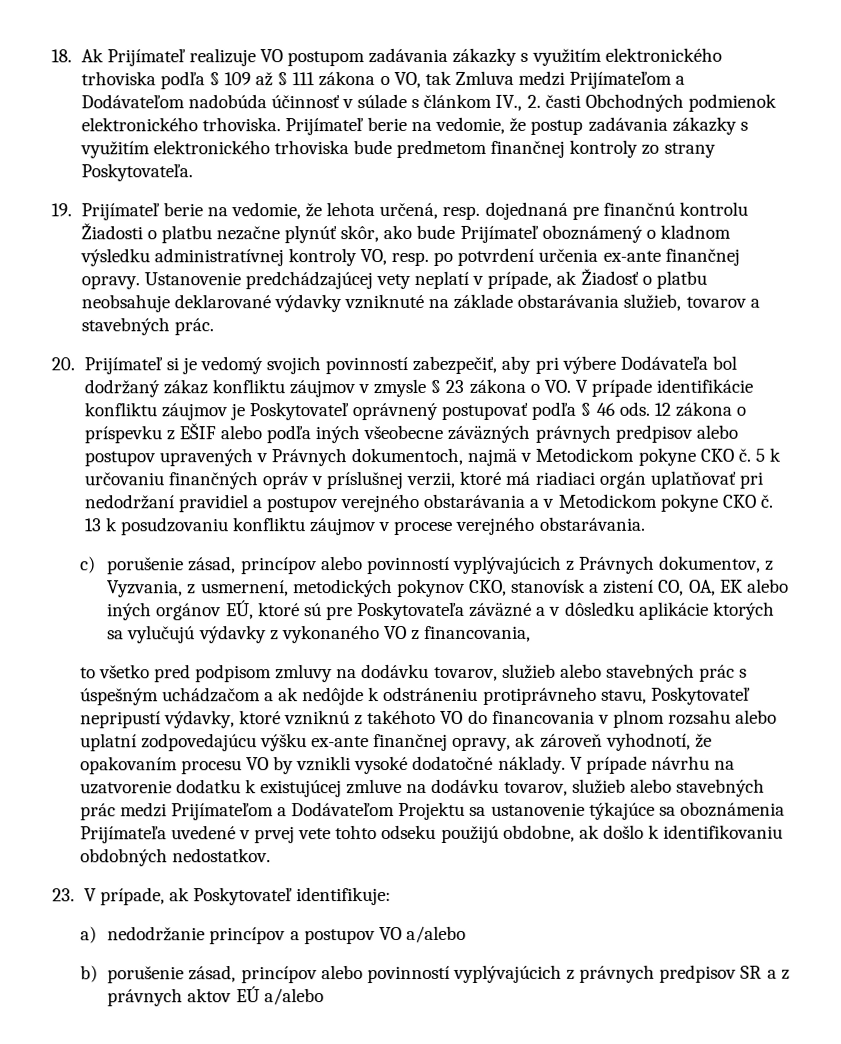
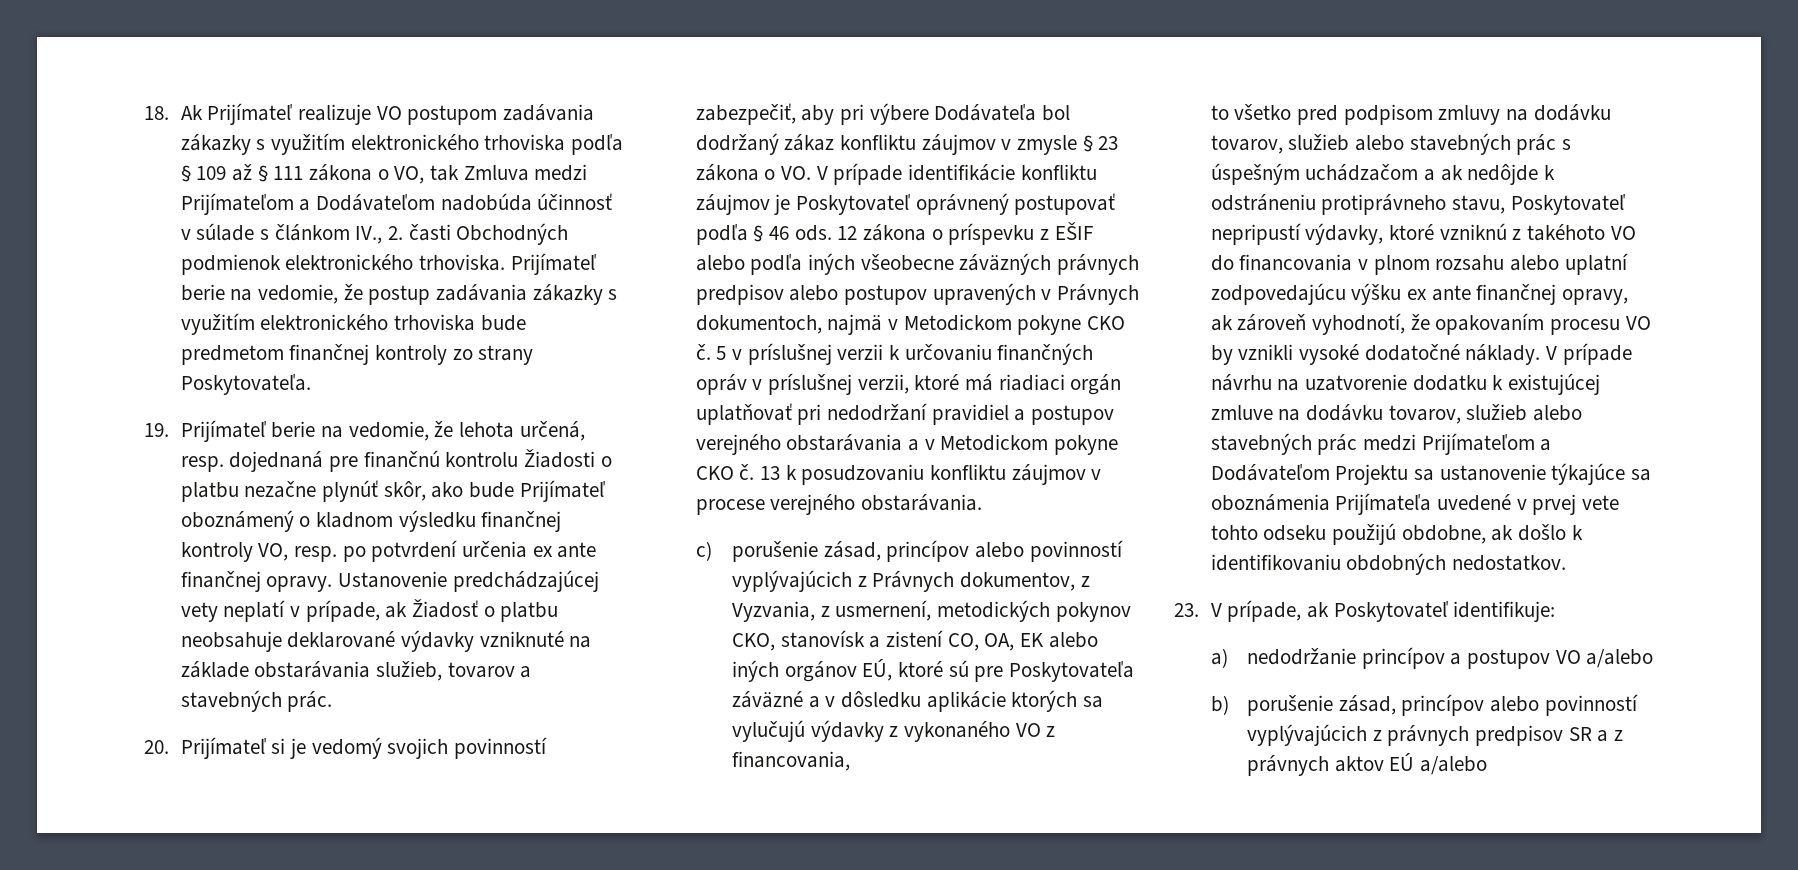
- 19. Prijímateľ berie na vedomie, že lehota určená, resp. dojednaná pre finančnú kontrolu Žiadosti o platbu nezačne plynúť skôr, ako bude Prijímateľ oboznámený o kladnom výsledku administratívnej kontroly VO, resp. po potvrdení určenia ex-ante finančnej opravy.
+ 19. Prijímateľ berie na vedomie, že lehota určená, resp. dojednaná pre finančnú kontrolu Žiadosti o platbu nezačne plynúť skôr, ako bude Prijímateľ oboznámený o kladnom výsledku finančnej kontroly VO, resp. po potvrdení určenia ex ante finančnej opravy.
- 5 k určovaniu finančných opráv v príslušnej verzii, ktoré má riadiaci orgán uplatňovať pri nedodržaní pravidiel a postupov verejného obstarávania a v Metodickom pokyne CKO č.
+ 5 v príslušnej verzii k určovaniu finančných opráv v príslušnej verzii, ktoré má riadiaci orgán uplatňovať pri nedodržaní pravidiel a postupov verejného obstarávania a v Metodickom pokyne CKO č.
- to všetko pred podpisom zmluvy na dodávku tovarov, služieb alebo stavebných prác s úspešným uchádzačom a ak nedôjde k odstráneniu protiprávneho stavu, Poskytovateľ nepripustí výdavky, ktoré vzniknú z takéhoto VO do financovania v plnom rozsahu alebo uplatní zodpovedajúcu výšku ex-ante finančnej opravy, ak zároveň vyhodnotí, že opakovaním procesu VO by vznikli vysoké dodatočné náklady.
+ to všetko pred podpisom zmluvy na dodávku tovarov, služieb alebo stavebných prác s úspešným uchádzačom a ak nedôjde k odstráneniu protiprávneho stavu, Poskytovateľ nepripustí výdavky, ktoré vzniknú z takéhoto VO do financovania v plnom rozsahu alebo uplatní zodpovedajúcu výšku ex ante finančnej opravy, ak zároveň vyhodnotí, že opakovaním procesu VO by vznikli vysoké dodatočné náklady.

